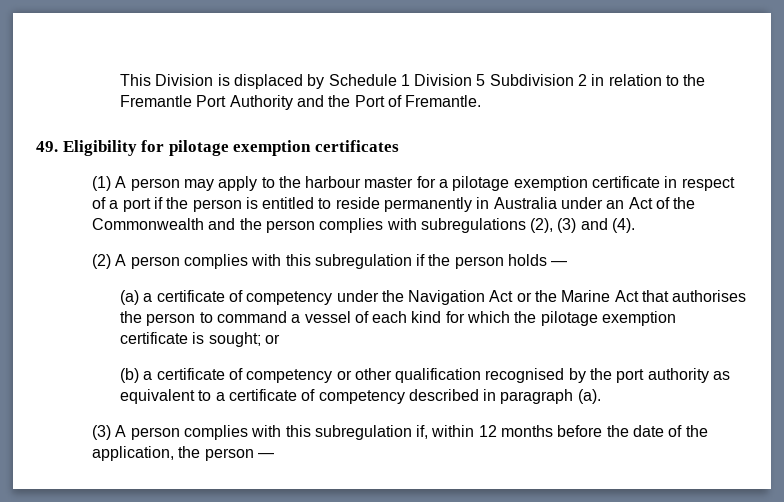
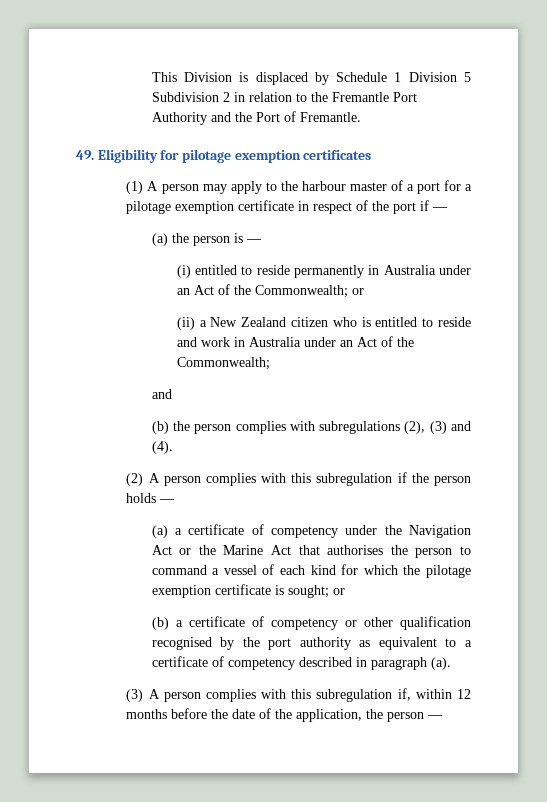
- (1) A person may apply to the harbour master for a pilotage exemption certificate in respect of a port if the person is entitled to reside permanently in Australia under an Act of the Commonwealth and the person complies with subregulations (2), (3) and (4).
+ (1) A person may apply to the harbour master of a port for a pilotage exemption certificate in respect of the port if —
+ (a) the person is —
+ (i) entitled to reside permanently in Australia under an Act of the Commonwealth; or
+ (ii) a New Zealand citizen who is entitled to reside and work in Australia under an Act of the Commonwealth;
+ and
+ (b) the person complies with subregulations (2), (3) and (4).

